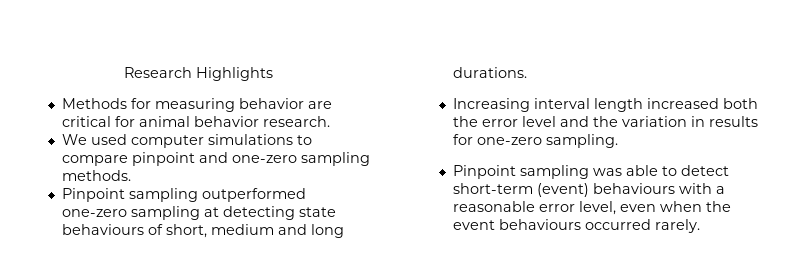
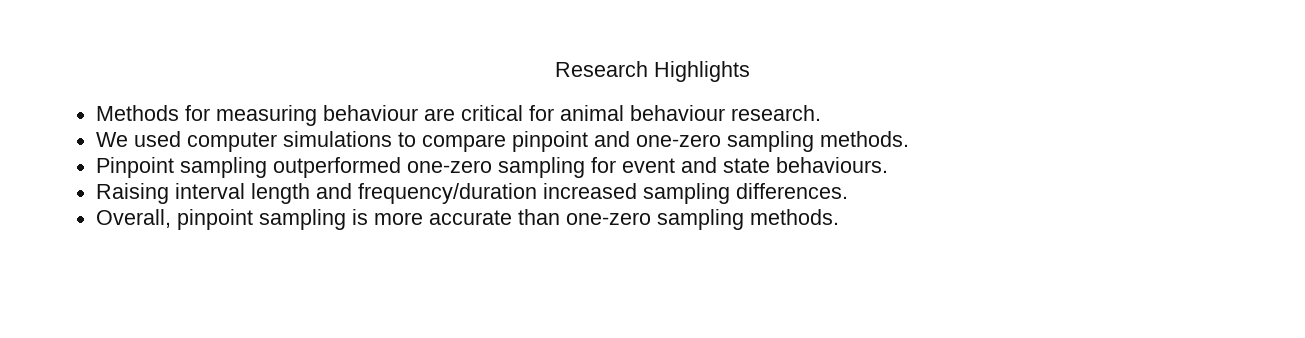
- Methods for measuring behavior are critical for animal behavior research.
+ Methods for measuring behaviour are critical for animal behaviour research.
- Pinpoint sampling outperformed one-zero sampling at detecting state behaviours of short, medium and long durations.
- Increasing interval length increased both the error level and the variation in results for one-zero sampling.
- Pinpoint sampling was able to detect short-term (event) behaviours with a reasonable error level, even when the event behaviours occurred rarely.
+ Pinpoint sampling outperformed one-zero sampling for event and state behaviours.
+ Raising interval length and frequency/duration increased sampling differences.
+ Overall, pinpoint sampling is more accurate than one-zero sampling methods.

